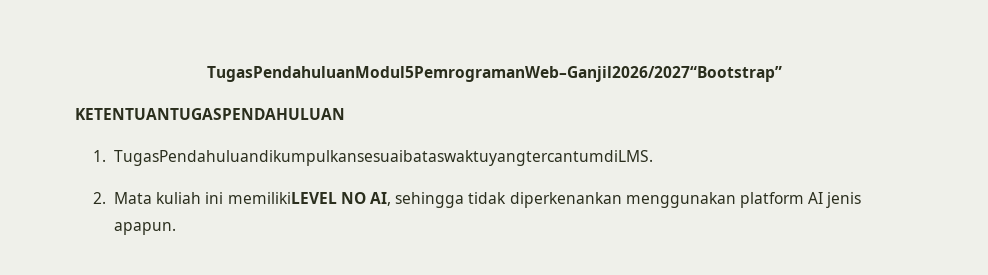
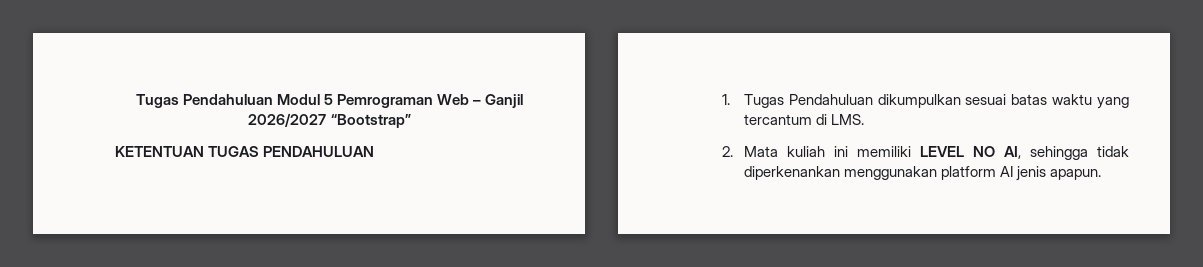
- TugasPendahuluanModul5PemrogramanWeb–Ganjil2026/2027“Bootstrap”
- KETENTUANTUGASPENDAHULUAN
- 1. TugasPendahuluandikumpulkansesuaibataswaktuyangtercantumdiLMS.
+ Tugas Pendahuluan Modul 5 Pemrograman Web – Ganjil 2026/2027 “Bootstrap”
+ KETENTUAN TUGAS PENDAHULUAN
+ 1. Tugas Pendahuluan dikumpulkan sesuai batas waktu yang tercantum di LMS.
- 2. Mata kuliah ini memilikiLEVEL NO AI, sehingga tidak diperkenankan menggunakan platform AI jenis apapun.
+ 2. Mata kuliah ini memiliki LEVEL NO AI, sehingga tidak diperkenankan menggunakan platform AI jenis apapun.

